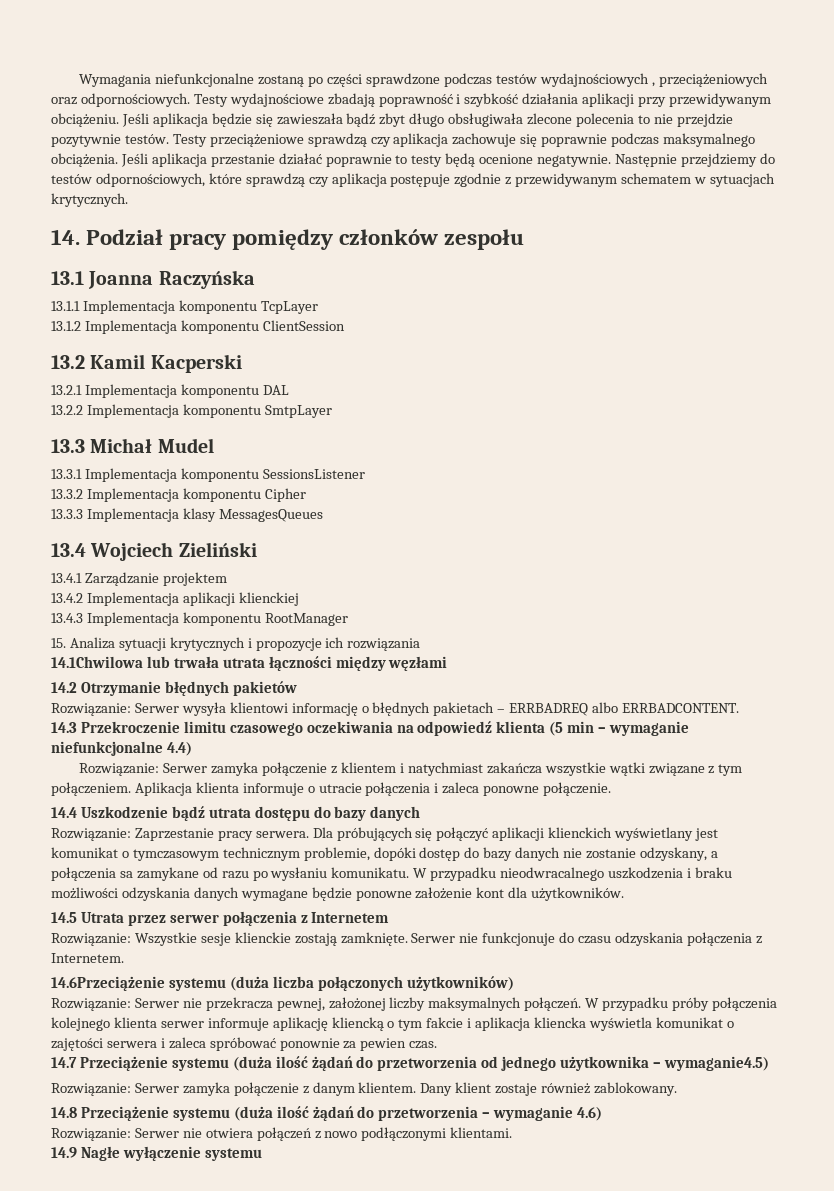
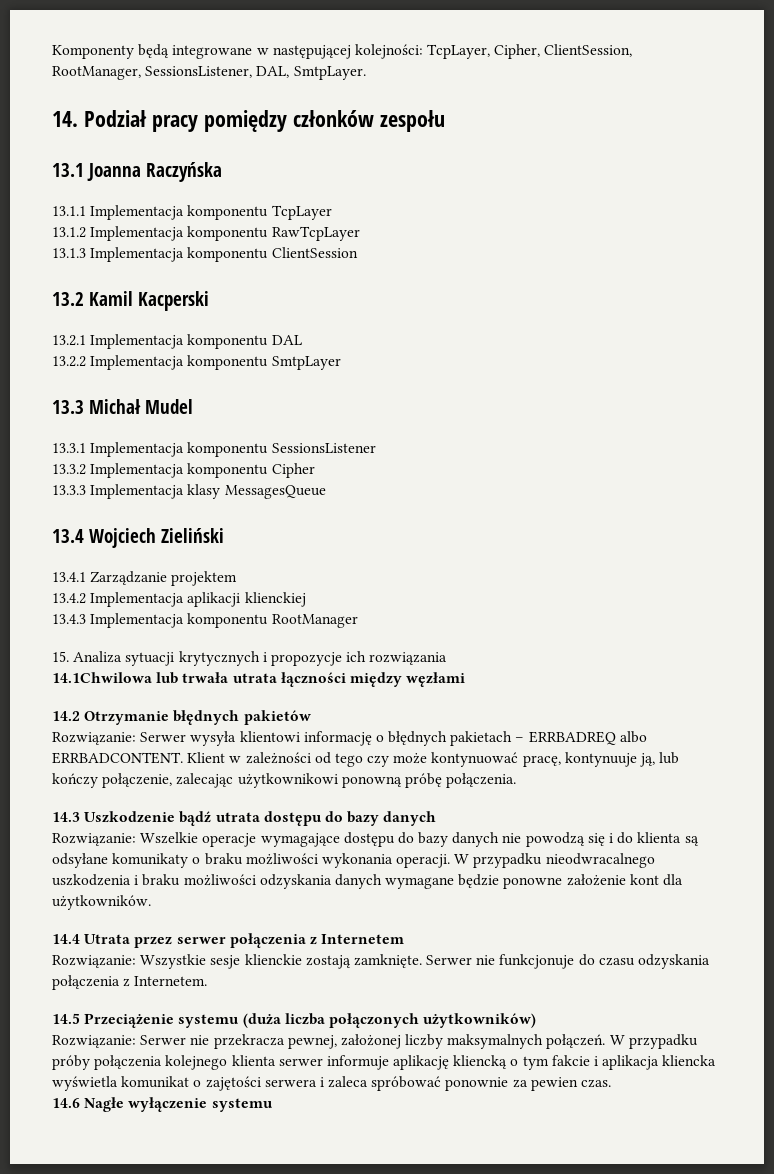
- Wymagania niefunkcjonalne zostaną po części sprawdzone podczas testów wydajnościowych , przeciążeniowych oraz odpornościowych. Testy wydajnościowe zbadają poprawność i szybkość działania aplikacji przy przewidywanym obciążeniu. Jeśli aplikacja będzie się zawieszała bądź zbyt długo obsługiwała zlecone polecenia to nie przejdzie pozytywnie testów. Testy przeciążeniowe sprawdzą czy aplikacja zachowuje się poprawnie podczas maksymalnego obciążenia. Jeśli aplikacja przestanie działać poprawnie to testy będą ocenione negatywnie. Następnie przejdziemy do testów odpornościowych, które sprawdzą czy aplikacja postępuje zgodnie z przewidywanym schematem w sytuacjach krytycznych.
+ Komponenty będą integrowane w następującej kolejności: TcpLayer, Cipher, ClientSession, RootManager, SessionsListener, DAL, SmtpLayer.
- 13.1.2 Implementacja komponentu ClientSession
+ 13.1.2 Implementacja komponentu RawTcpLayer
+ 13.1.3 Implementacja komponentu ClientSession
- 13.3.3 Implementacja klasy MessagesQueues
+ 13.3.3 Implementacja klasy MessagesQueue
- Rozwiązanie: Serwer wysyła klientowi informację o błędnych pakietach – ERRBADREQ albo ERRBADCONTENT.
- 14.3 Przekroczenie limitu czasowego oczekiwania na odpowiedź klienta (5 min – wymaganie niefunkcjonalne 4.4)
- Rozwiązanie: Serwer zamyka połączenie z klientem i natychmiast zakańcza wszystkie wątki związane z tym połączeniem. Aplikacja klienta informuje o utracie połączenia i zaleca ponowne połączenie.
- 14.4 Uszkodzenie bądź utrata dostępu do bazy danych
+ Rozwiązanie: Serwer wysyła klientowi informację o błędnych pakietach – ERRBADREQ albo ERRBADCONTENT. Klient w zależności od tego czy może kontynuować pracę, kontynuuje ją, lub kończy połączenie, zalecając użytkownikowi ponowną próbę połączenia.
+ 14.3 Uszkodzenie bądź utrata dostępu do bazy danych
- Rozwiązanie: Zaprzestanie pracy serwera. Dla próbujących się połączyć aplikacji klienckich wyświetlany jest komunikat o tymczasowym technicznym problemie, dopóki dostęp do bazy danych nie zostanie odzyskany, a połączenia sa zamykane od razu po wysłaniu komunikatu.
+ Rozwiązanie: Wszelkie operacje wymagające dostępu do bazy danych nie powodzą się i do klienta są odsyłane komunikaty o braku możliwości wykonania operacji.
- 14.5 Utrata przez serwer połączenia z Internetem
+ 14.4 Utrata przez serwer połączenia z Internetem
- 14.6Przeciążenie systemu (duża liczba połączonych użytkowników)
+ 14.5 Przeciążenie systemu (duża liczba połączonych użytkowników)
- 14.7 Przeciążenie systemu (duża ilość żądań do przetworzenia od jednego użytkownika – wymaganie4.5)
- Rozwiązanie: Serwer zamyka połączenie z danym klientem. Dany klient zostaje również zablokowany.
- 14.8 Przeciążenie systemu (duża ilość żądań do przetworzenia – wymaganie 4.6)
- Rozwiązanie: Serwer nie otwiera połączeń z nowo podłączonymi klientami.
- 14.9 Nagłe wyłączenie systemu
+ 14.6 Nagłe wyłączenie systemu

